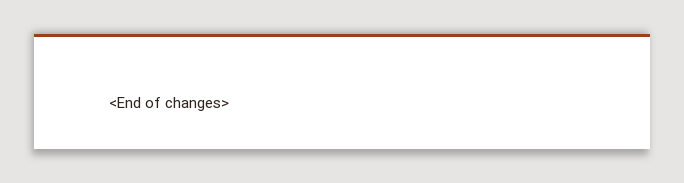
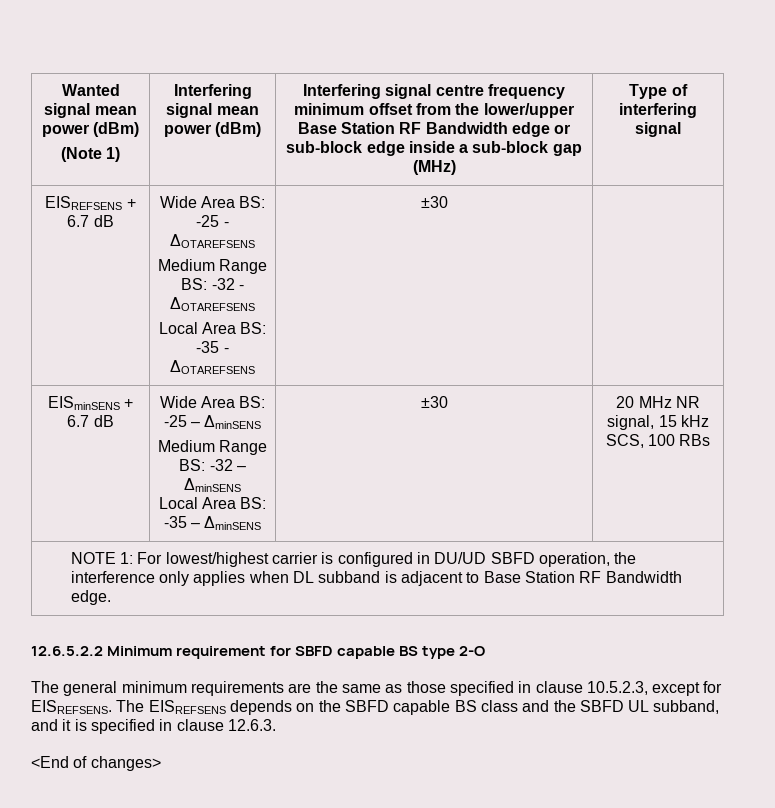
+ Wanted signal mean power (dBm)
+ (Note 1) | Interfering signal mean power (dBm) | Interfering signal centre frequency minimum offset from the lower/upper Base Station RF Bandwidth edge or sub-block edge inside a sub-block gap (MHz) | Type of interfering signal
+ EISREFSENS + 6.7 dB | Wide Area BS: -25 - ΔOTAREFSENS
+ Medium Range BS: -32 - ΔOTAREFSENS
+ Local Area BS: -35 - ΔOTAREFSENS | ±30 |
+ EISminSENS + 6.7 dB | Wide Area BS: -25 – ΔminSENS
+ Medium Range BS: -32 – ΔminSENS
+ Local Area BS: -35 – ΔminSENS | ±30 | 20 MHz NR signal, 15 kHz SCS, 100 RBs
+ NOTE 1: For lowest/highest carrier is configured in DU/UD SBFD operation, the interference only applies when DL subband is adjacent to Base Station RF Bandwidth edge.
+ 12.6.5.2.2 Minimum requirement for SBFD capable BS type 2-O
+ The general minimum requirements are the same as those specified in clause 10.5.2.3, except for EISREFSENS. The EISREFSENS depends on the SBFD capable BS class and the SBFD UL subband, and it is specified in clause 12.6.3.

